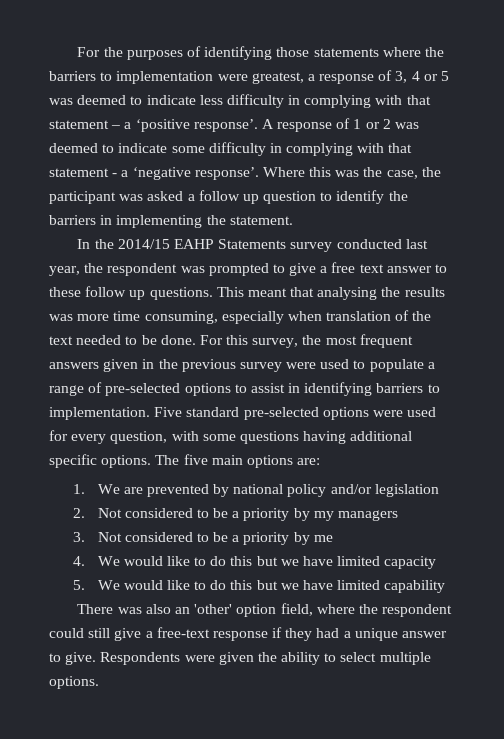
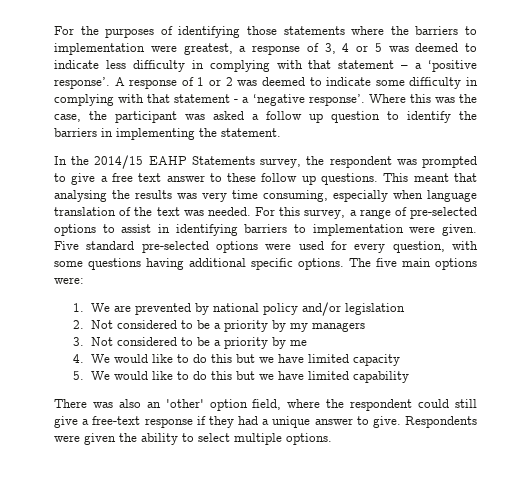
- In the 2014/15 EAHP Statements survey conducted last year, the respondent was prompted to give a free text answer to these follow up questions.
+ In the 2014/15 EAHP Statements survey, the respondent was prompted to give a free text answer to these follow up questions.
- This meant that analysing the results was more time consuming, especially when translation of the text needed to be done. For this survey, the most frequent answers given in the previous survey were used to populate a range of pre-selected options to assist in identifying barriers to implementation.
+ This meant that analysing the results was very time consuming, especially when language translation of the text was needed. For this survey, a range of pre-selected options to assist in identifying barriers to implementation were given.
- The five main options are:
+ The five main options were:

